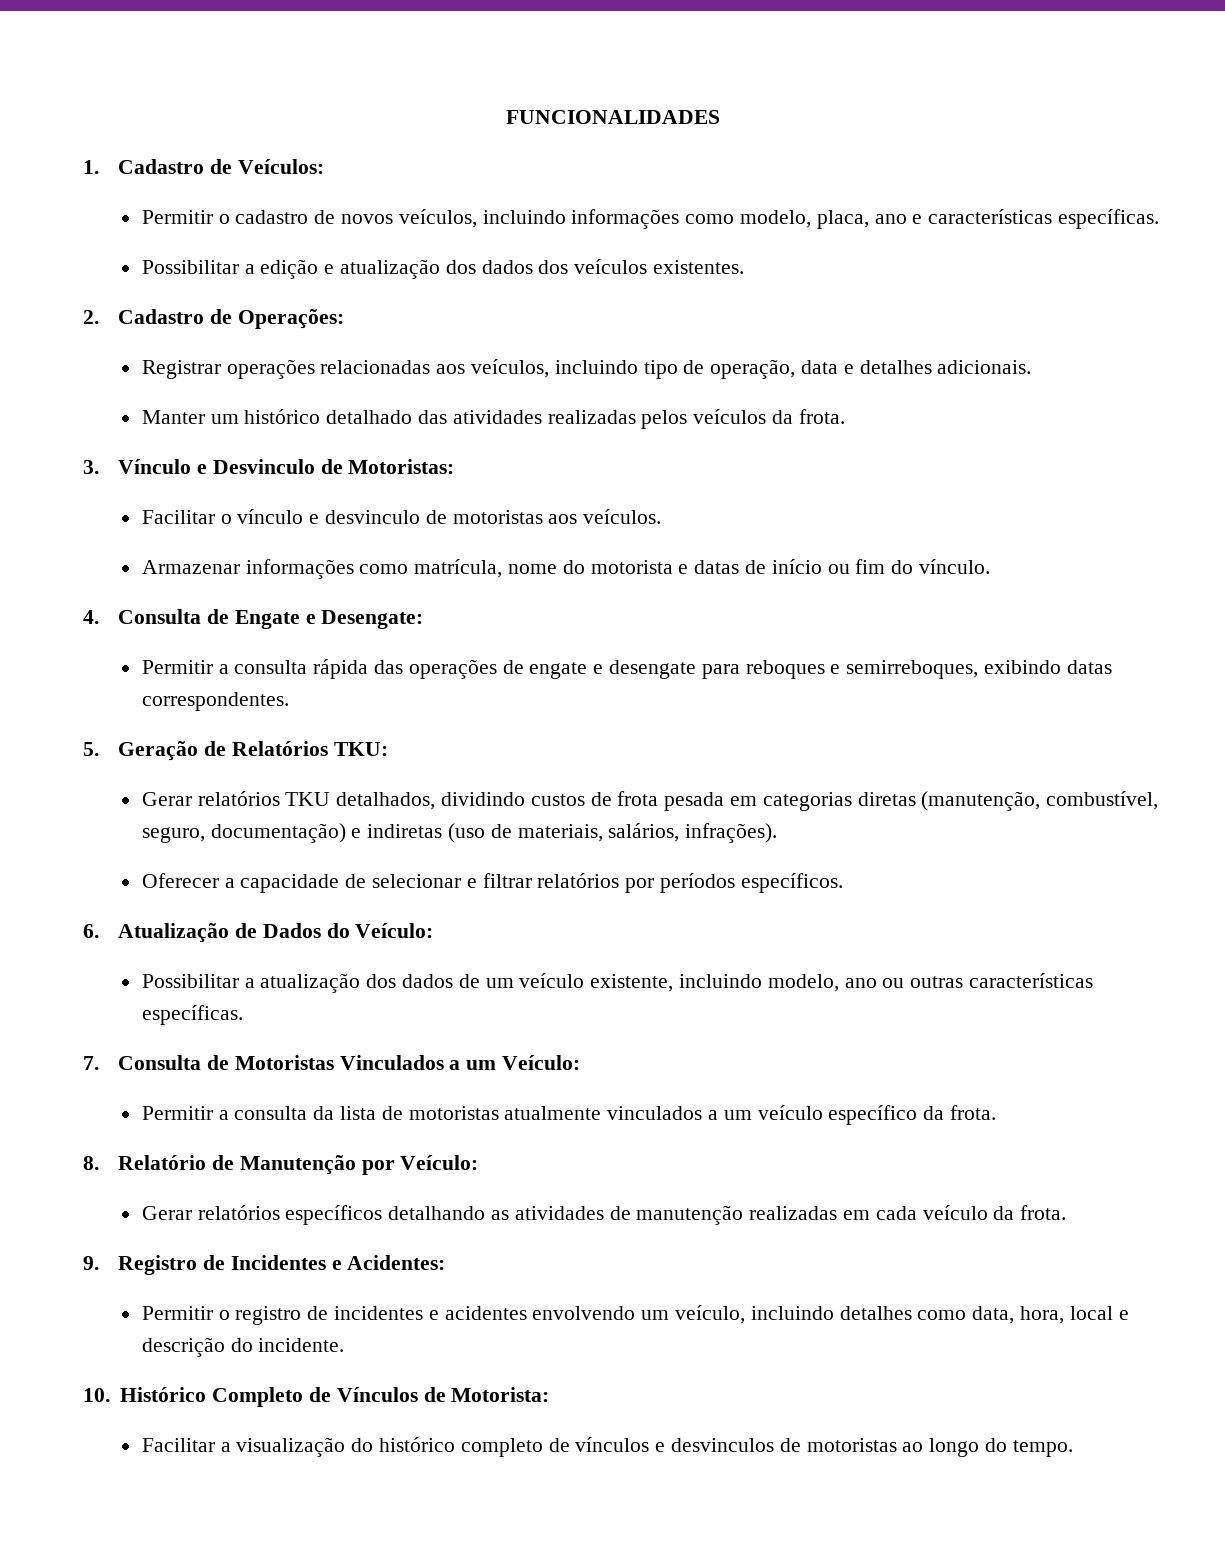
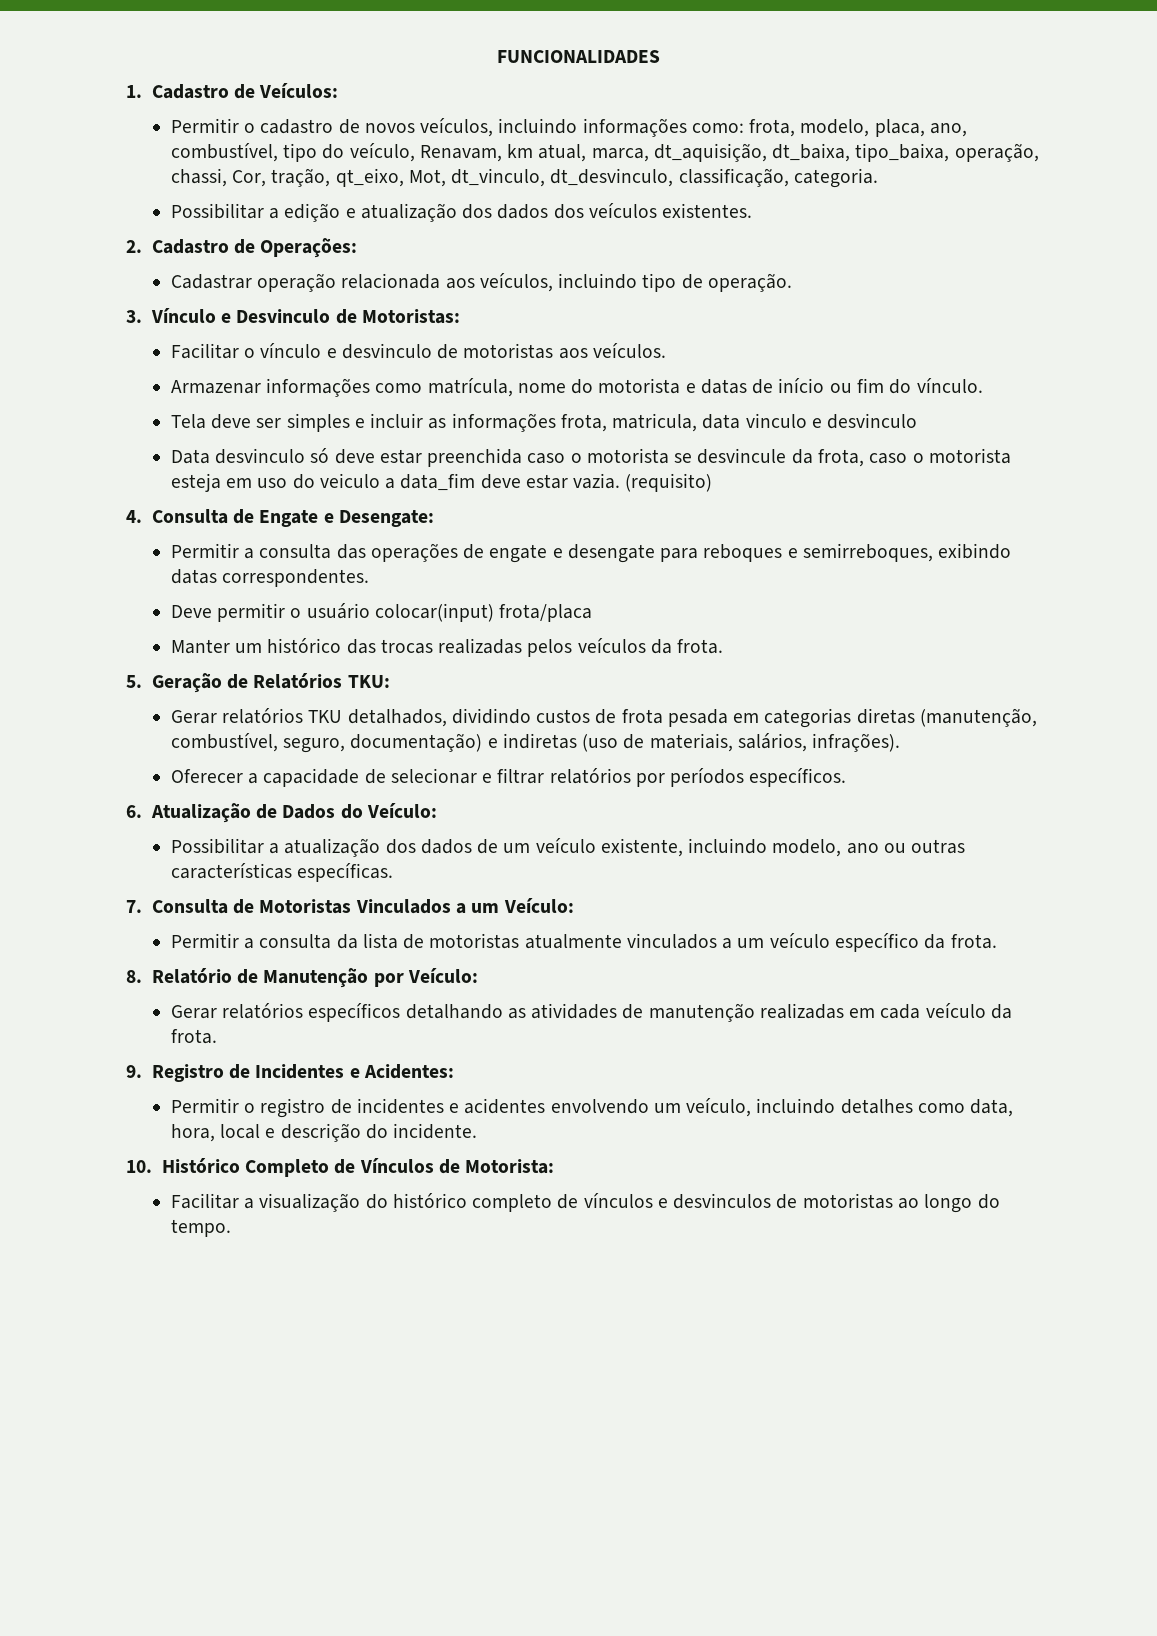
- Permitir o cadastro de novos veículos, incluindo informações como modelo, placa, ano e características específicas.
+ Permitir o cadastro de novos veículos, incluindo informações como: frota, modelo, placa, ano, combustível, tipo do veículo, Renavam, km atual, marca, dt_aquisição, dt_baixa, tipo_baixa, operação, chassi, Cor, tração, qt_eixo, Mot, dt_vinculo, dt_desvinculo, classificação, categoria.
- Registrar operações relacionadas aos veículos, incluindo tipo de operação, data e detalhes adicionais.
- Manter um histórico detalhado das atividades realizadas pelos veículos da frota.
+ Cadastrar operação relacionada aos veículos, incluindo tipo de operação.
+ Tela deve ser simples e incluir as informações frota, matricula, data vinculo e desvinculo
+ Data desvinculo só deve estar preenchida caso o motorista se desvincule da frota, caso o motorista esteja em uso do veiculo a data_fim deve estar vazia. (requisito)
- Permitir a consulta rápida das operações de engate e desengate para reboques e semirreboques, exibindo datas correspondentes.
+ Permitir a consulta das operações de engate e desengate para reboques e semirreboques, exibindo datas correspondentes.
+ Deve permitir o usuário colocar(input) frota/placa
+ Manter um histórico das trocas realizadas pelos veículos da frota.

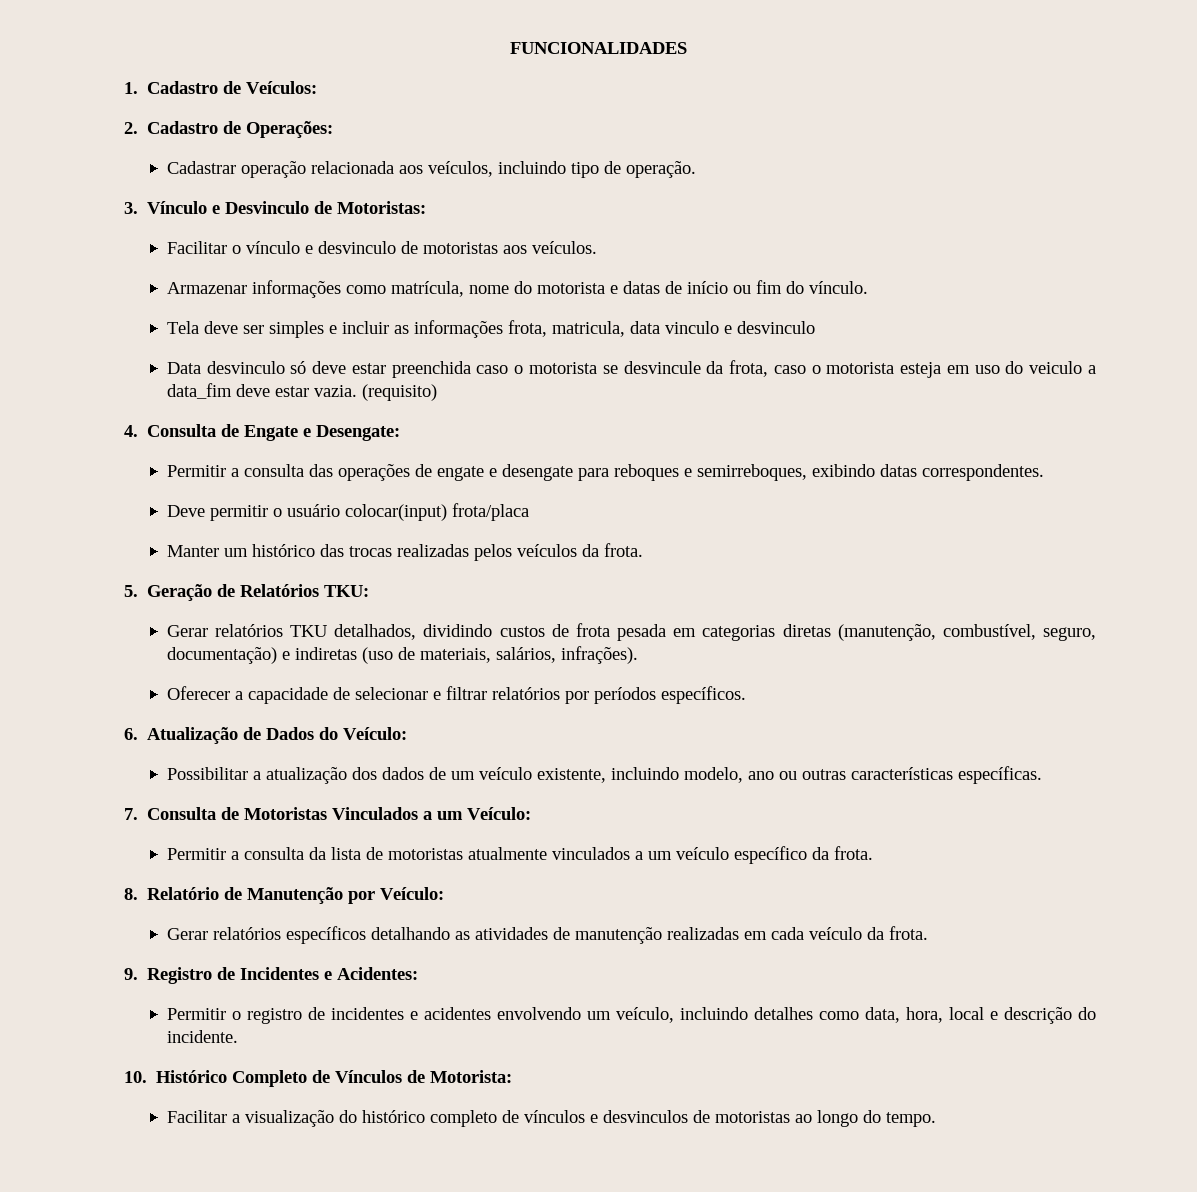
- Permitir o cadastro de novos veículos, incluindo informações como: frota, modelo, placa, ano, combustível, tipo do veículo, Renavam, km atual, marca, dt_aquisição, dt_baixa, tipo_baixa, operação, chassi, Cor, tração, qt_eixo, Mot, dt_vinculo, dt_desvinculo, classificação, categoria.
- Possibilitar a edição e atualização dos dados dos veículos existentes.

